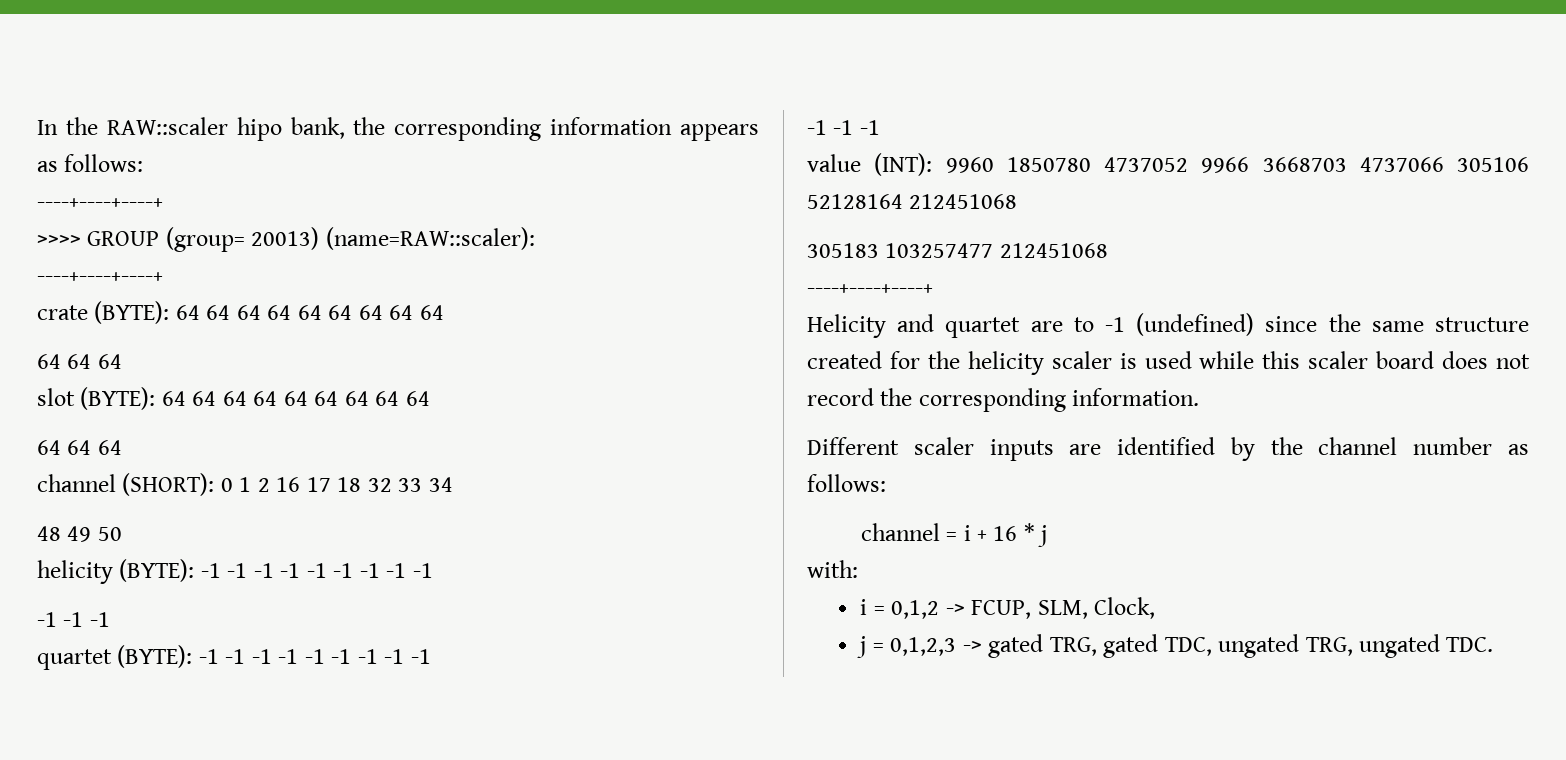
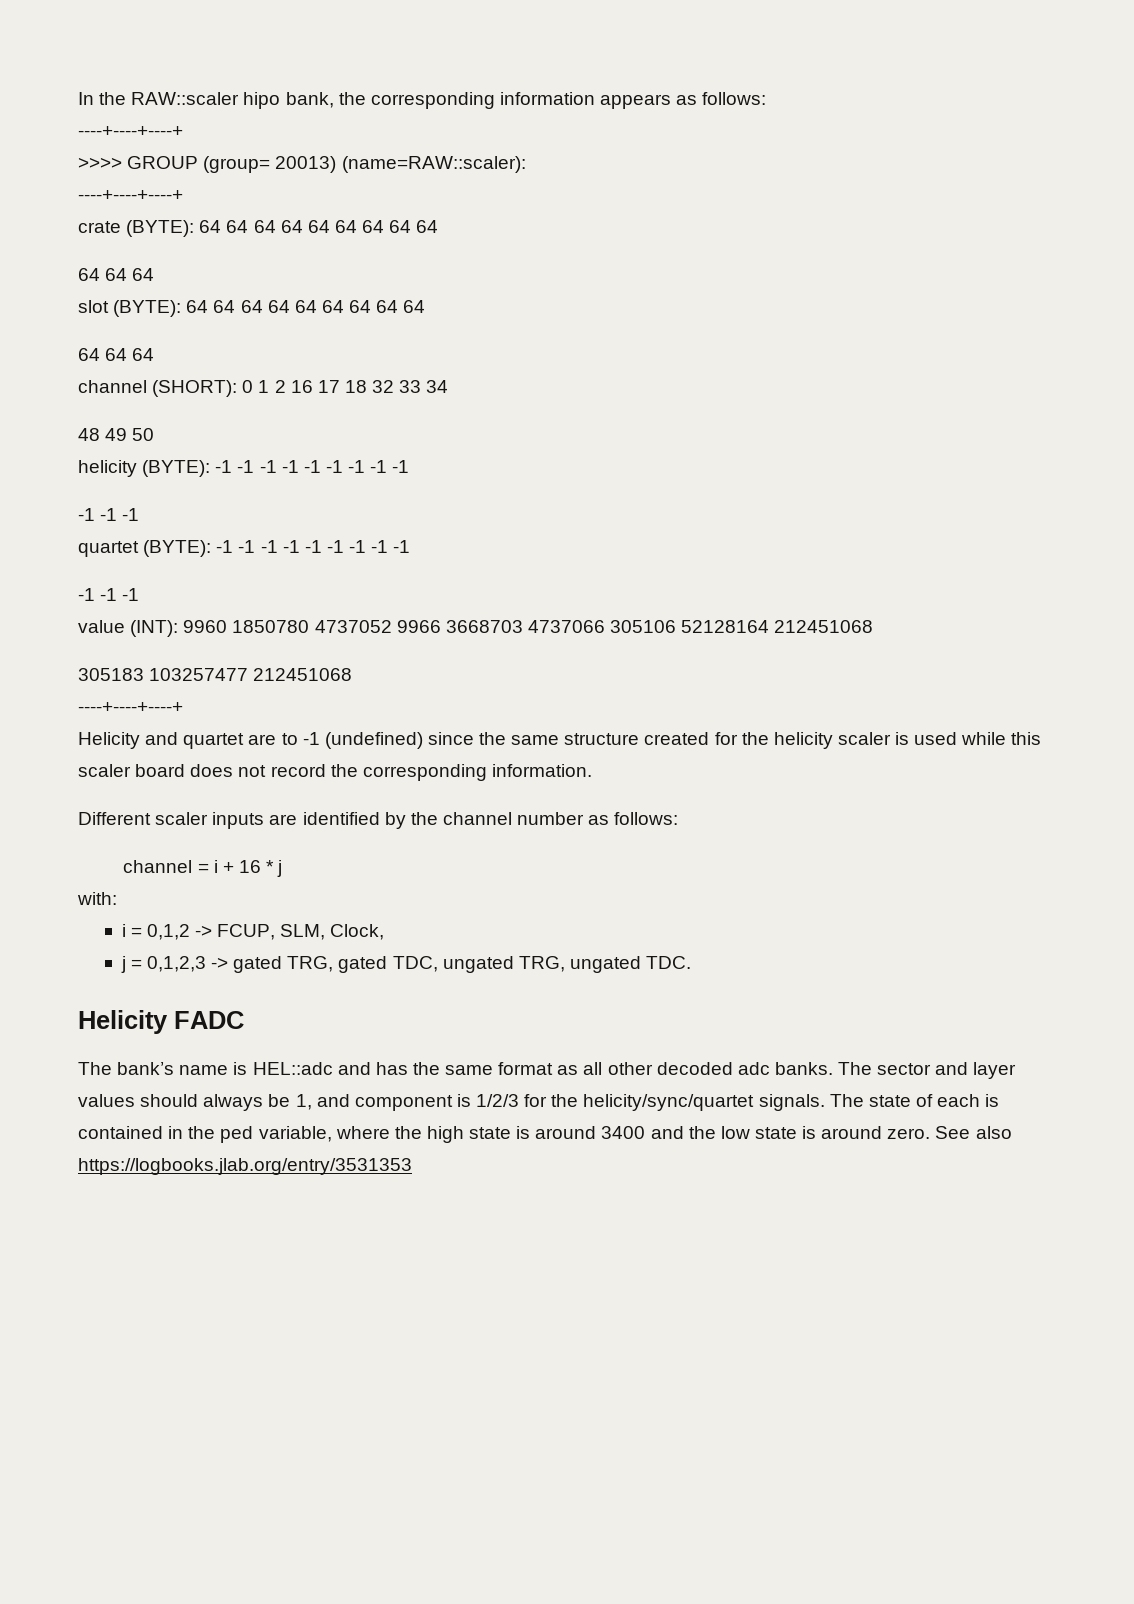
+ Helicity FADC
+ The bank’s name is HEL::adc and has the same format as all other decoded adc banks. The sector and layer values should always be 1, and component is 1/2/3 for the helicity/sync/quartet signals. The state of each is contained in the ped variable, where the high state is around 3400 and the low state is around zero. See also https://logbooks.jlab.org/entry/3531353

